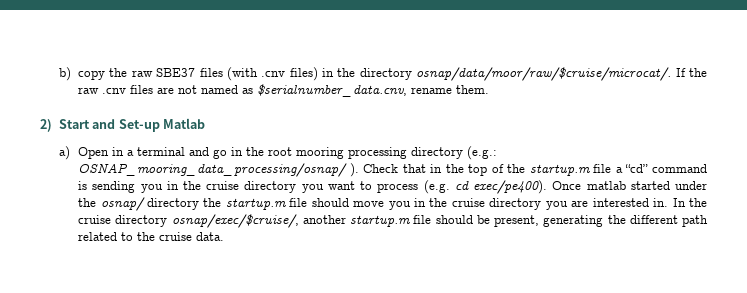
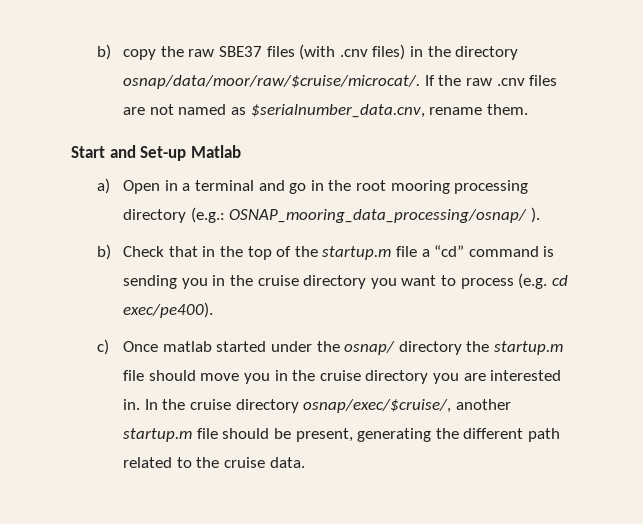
- 2) Start and Set-up Matlab
+ Start and Set-up Matlab
- OSNAP_mooring_data_processing/osnap/ ). Check that in the top of the startup.m file a “cd” command is sending you in the cruise directory you want to process (e.g. cd exec/pe400). Once matlab started under the osnap/ directory the startup.m file should move you in the cruise directory you are interested in.
+ OSNAP_mooring_data_processing/osnap/ ).
+ b) Check that in the top of the startup.m file a “cd” command is sending you in the cruise directory you want to process (e.g. cd exec/pe400).
+ c) Once matlab started under the osnap/ directory the startup.m file should move you in the cruise directory you are interested in.

